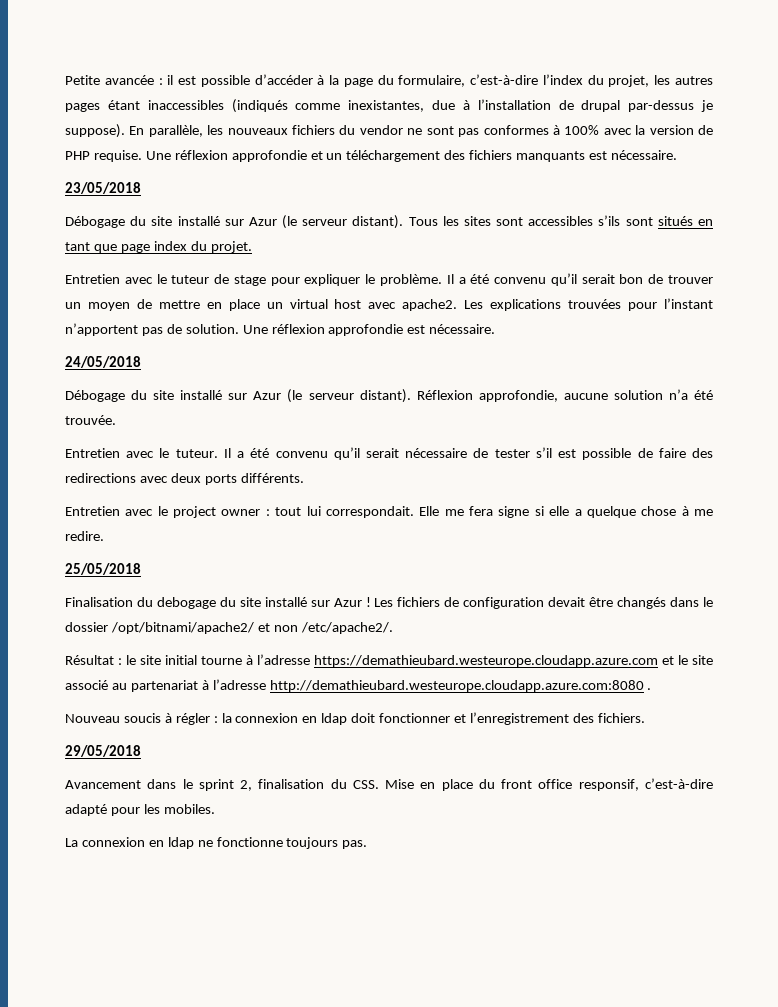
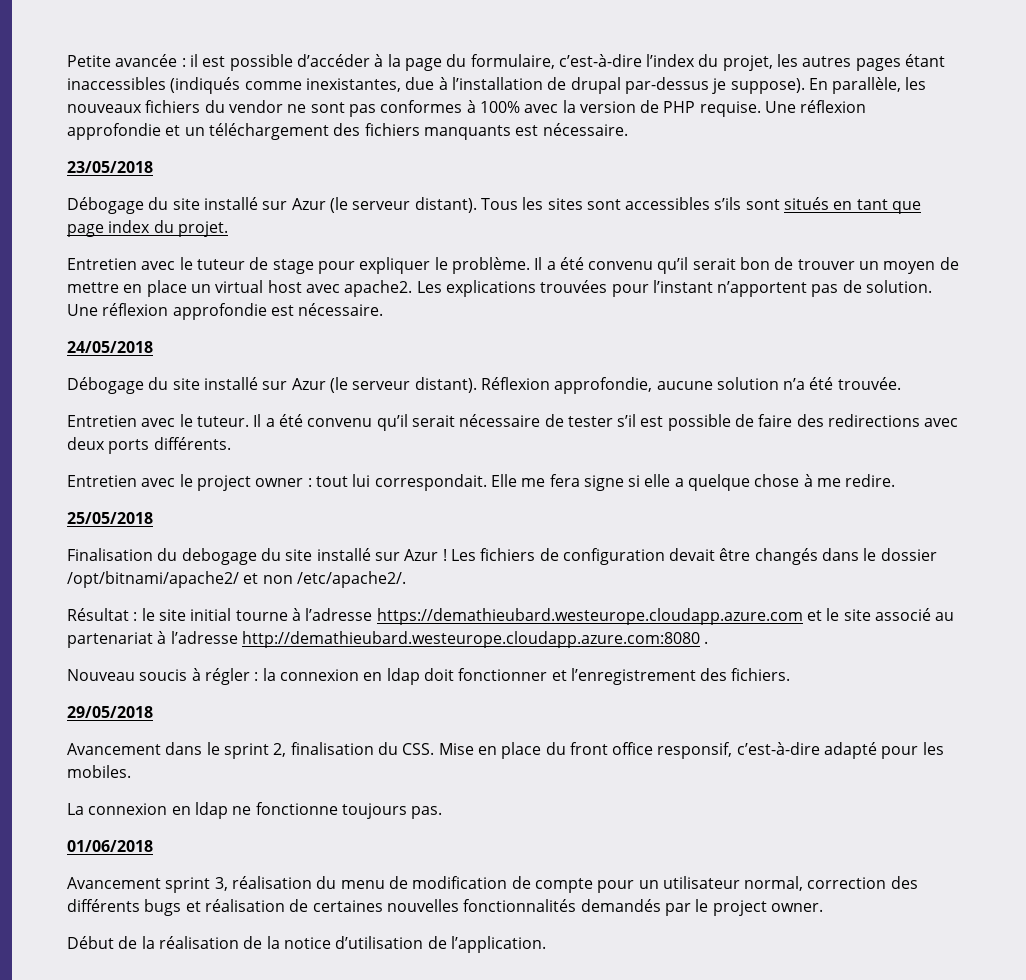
+ 01/06/2018
+ Avancement sprint 3, réalisation du menu de modification de compte pour un utilisateur normal, correction des différents bugs et réalisation de certaines nouvelles fonctionnalités demandés par le project owner.
+ Début de la réalisation de la notice d’utilisation de l’application.

